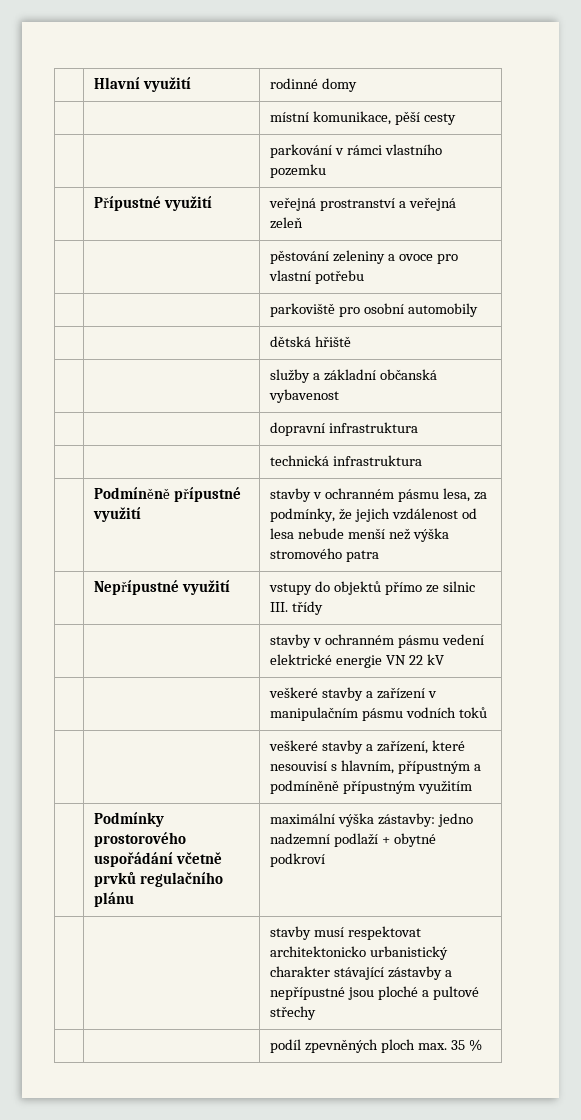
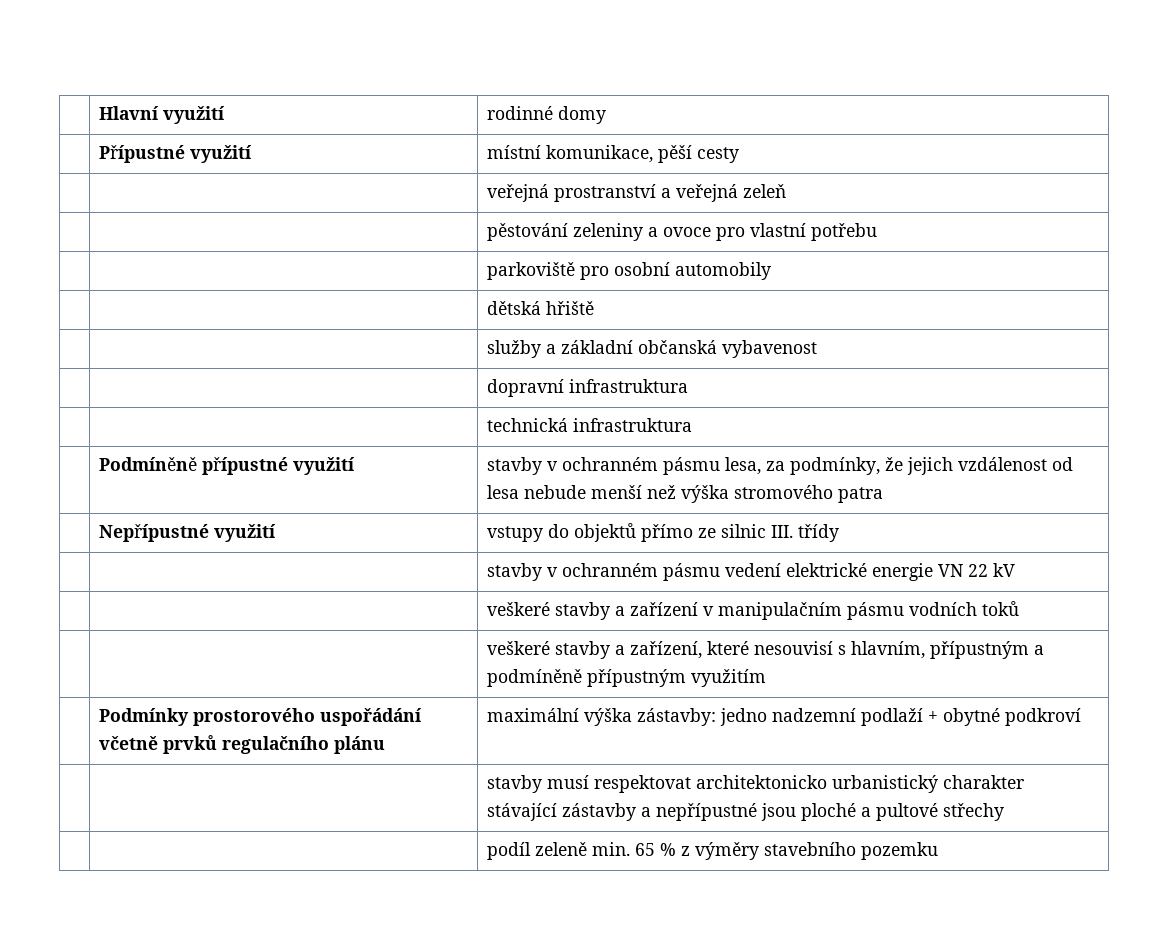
- | | místní komunikace, pěší cesty
+ | Přípustné využití | místní komunikace, pěší cesty
- | | parkování v rámci vlastního pozemku
- | Přípustné využití | veřejná prostranství a veřejná zeleň
+ | | veřejná prostranství a veřejná zeleň
- | | podíl zpevněných ploch max. 35 %
+ | | podíl zeleně min. 65 % z výměry stavebního pozemku

